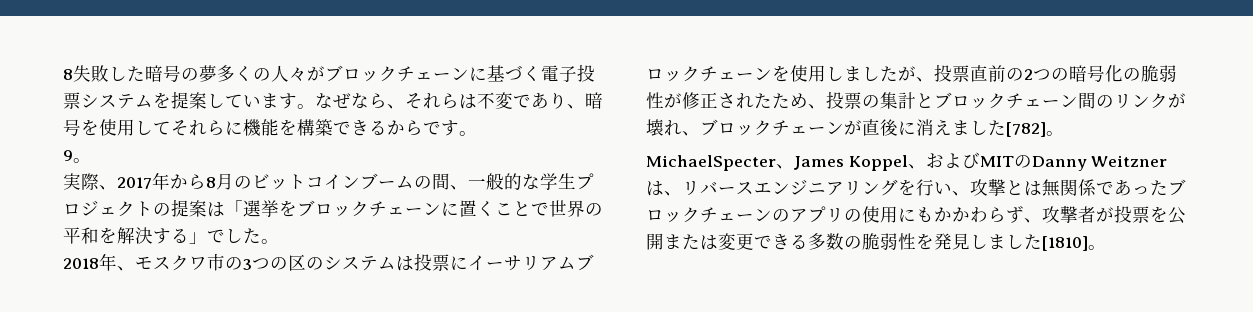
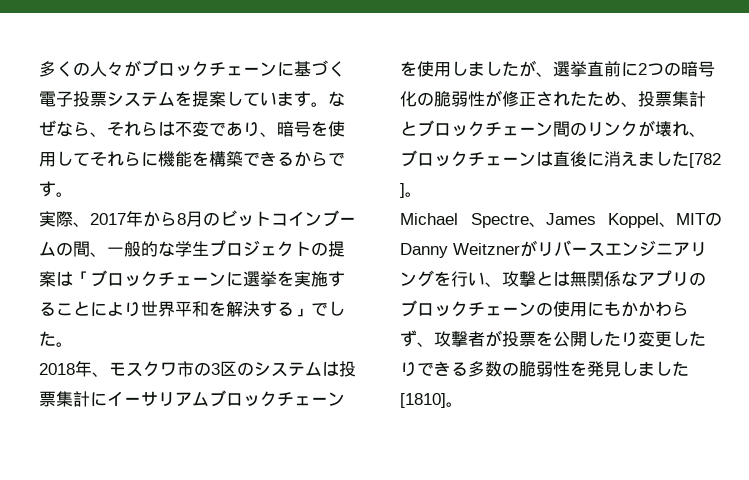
- 8失敗した暗号の夢多くの人々がブロックチェーンに基づく電子投票システムを提案しています。
+ 多くの人々がブロックチェーンに基づく電子投票システムを提案しています。
- 9。
- 実際、2017年から8月のビットコインブームの間、一般的な学生プロジェクトの提案は「選挙をブロックチェーンに置くことで世界の平和を解決する」でした。
+ 実際、2017年から8月のビットコインブームの間、一般的な学生プロジェクトの提案は「ブロックチェーンに選挙を実施することにより世界平和を解決する」でした。
- 2018年、モスクワ市の3つの区のシステムは投票にイーサリアムブロックチェーンを使用しましたが、投票直前の2つの暗号化の脆弱性が修正されたため、投票の集計とブロックチェーン間のリンクが壊れ、ブロックチェーンが直後に消えました[782]。
- MichaelSpecter、James Koppel、およびMITのDanny Weitznerは、リバースエンジニアリングを行い、攻撃とは無関係であったブロックチェーンのアプリの使用にもかかわらず、攻撃者が投票を公開または変更できる多数の脆弱性を発見しました[1810]。
+ 2018年、モスクワ市の3区のシステムは投票集計にイーサリアムブロックチェーンを使用しましたが、選挙直前に2つの暗号化の脆弱性が修正されたため、投票集計とブロックチェーン間のリンクが壊れ、ブロックチェーンは直後に消えました[782 ]。
+ Michael Spectre、James Koppel、MITのDanny Weitznerがリバースエンジニアリングを行い、攻撃とは無関係なアプリのブロックチェーンの使用にもかかわらず、攻撃者が投票を公開したり変更したりできる多数の脆弱性を発見しました[1810]。

